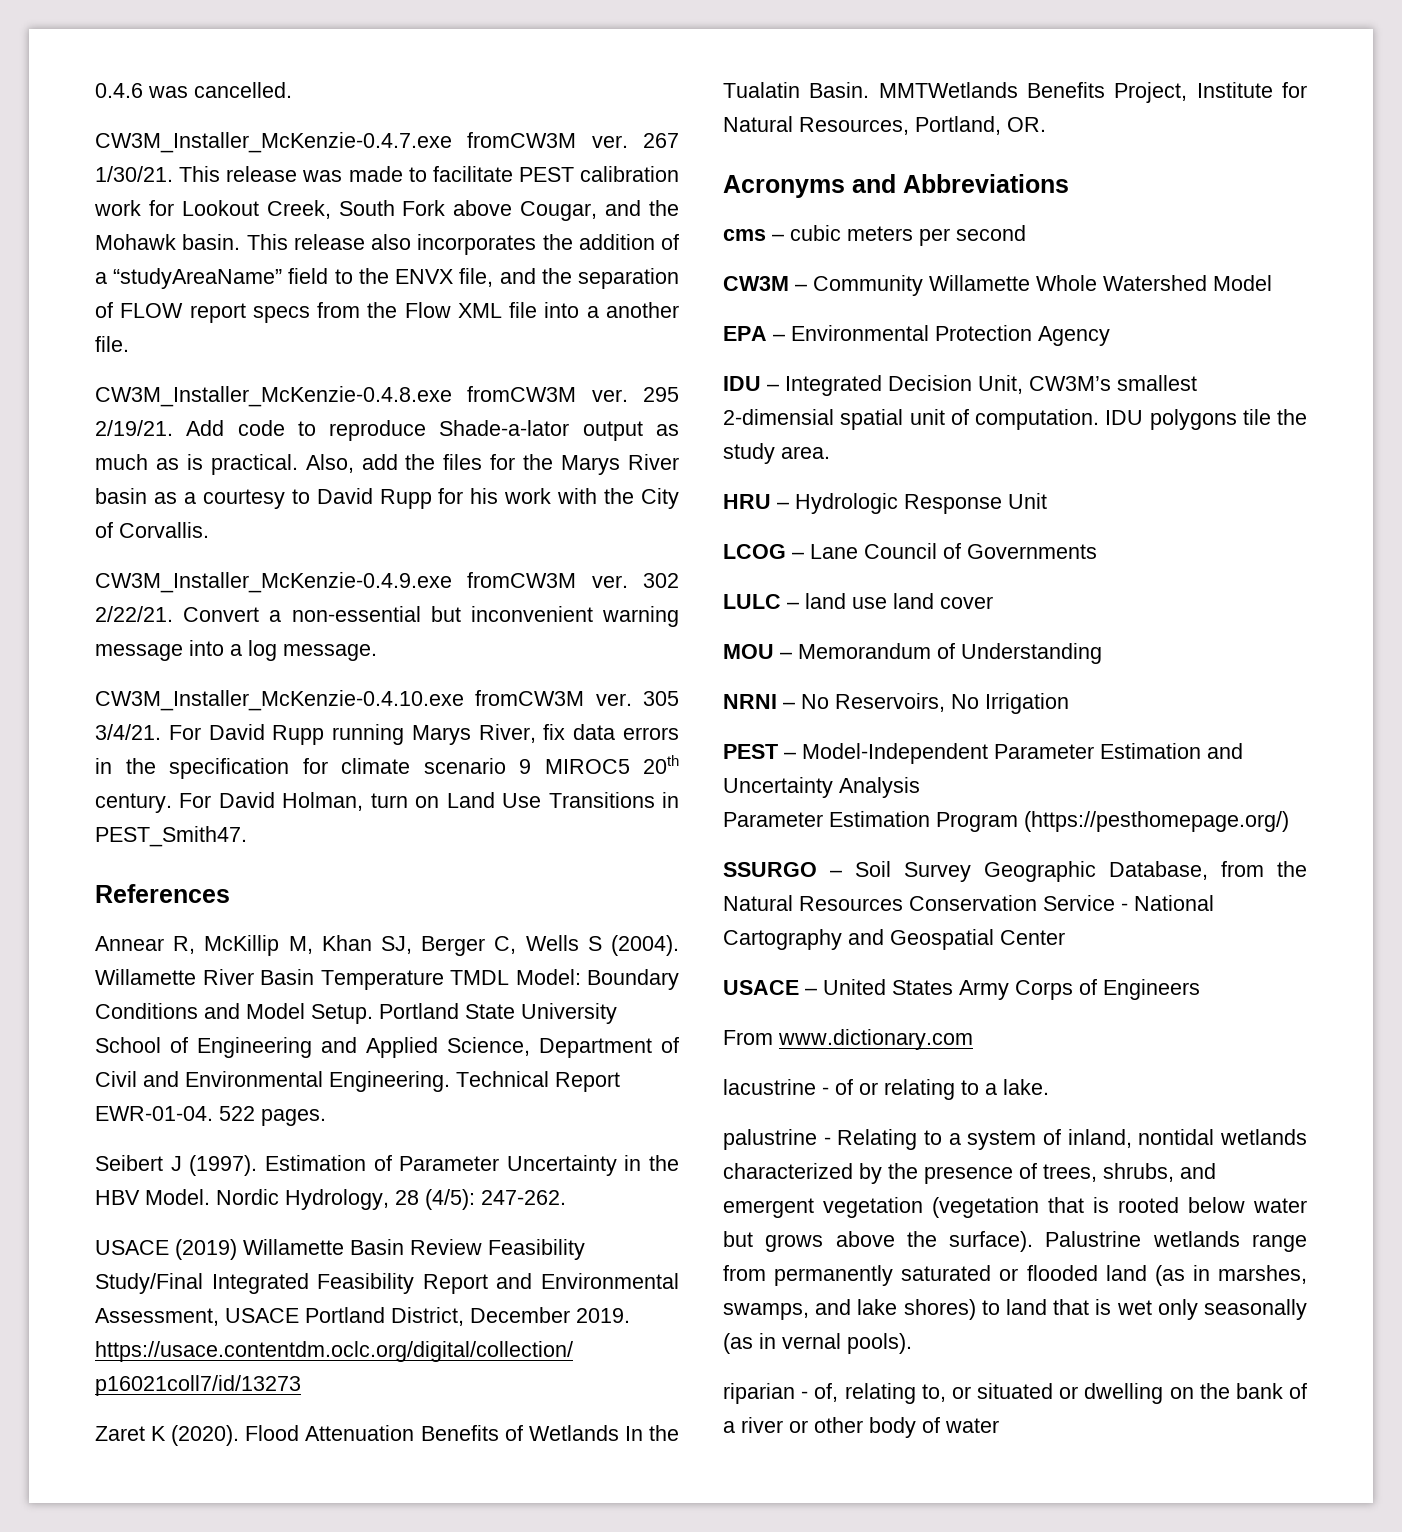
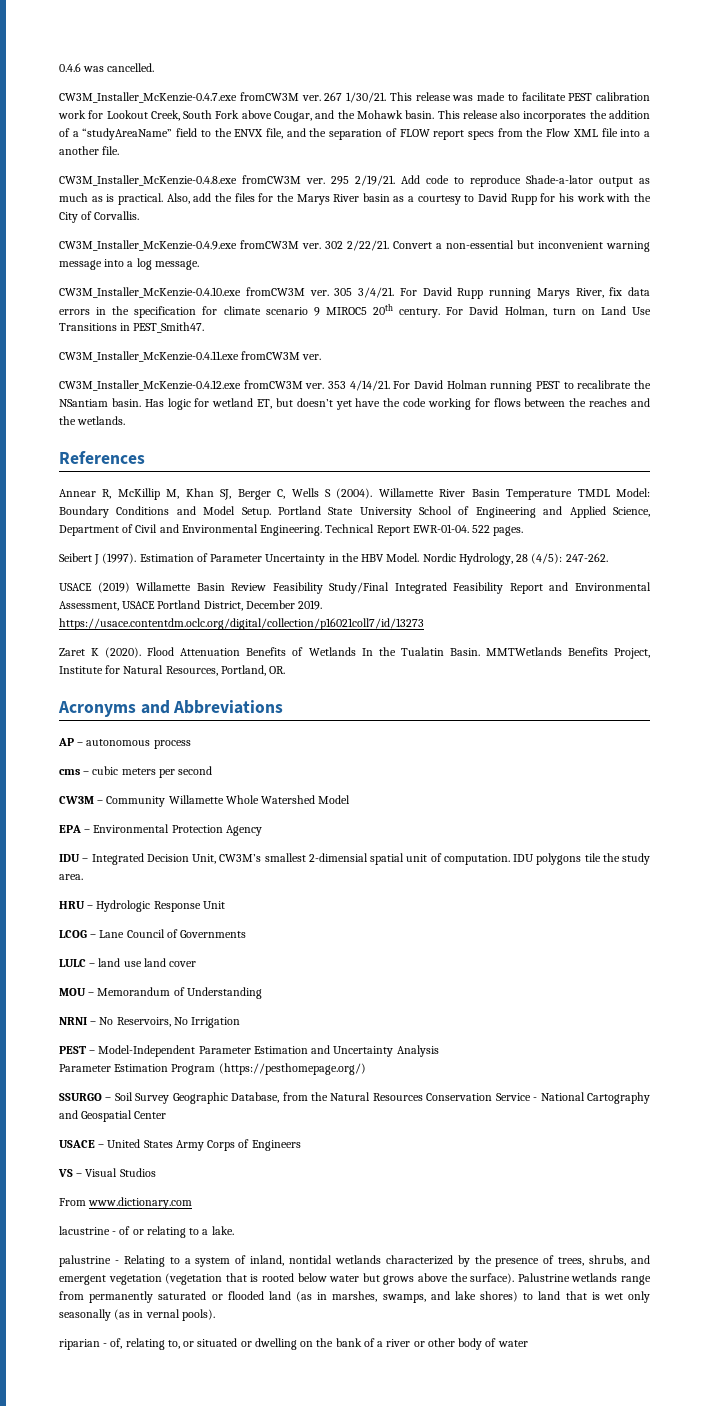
+ CW3M_Installer_McKenzie-0.4.11.exe fromCW3M ver.
+ CW3M_Installer_McKenzie-0.4.12.exe fromCW3M ver. 353 4/14/21. For David Holman running PEST to recalibrate the NSantiam basin. Has logic for wetland ET, but doesn’t yet have the code working for flows between the reaches and the wetlands.
+ AP – autonomous process
+ VS – Visual Studios

